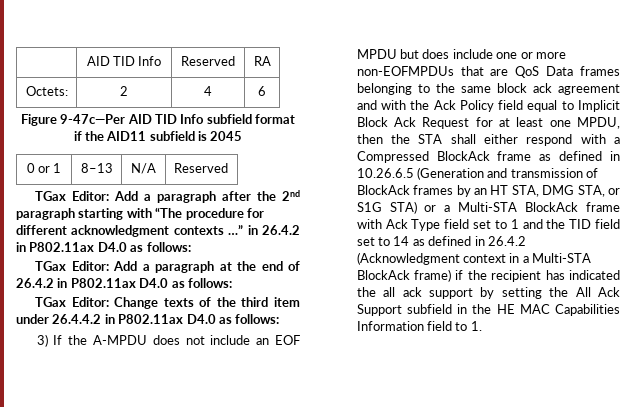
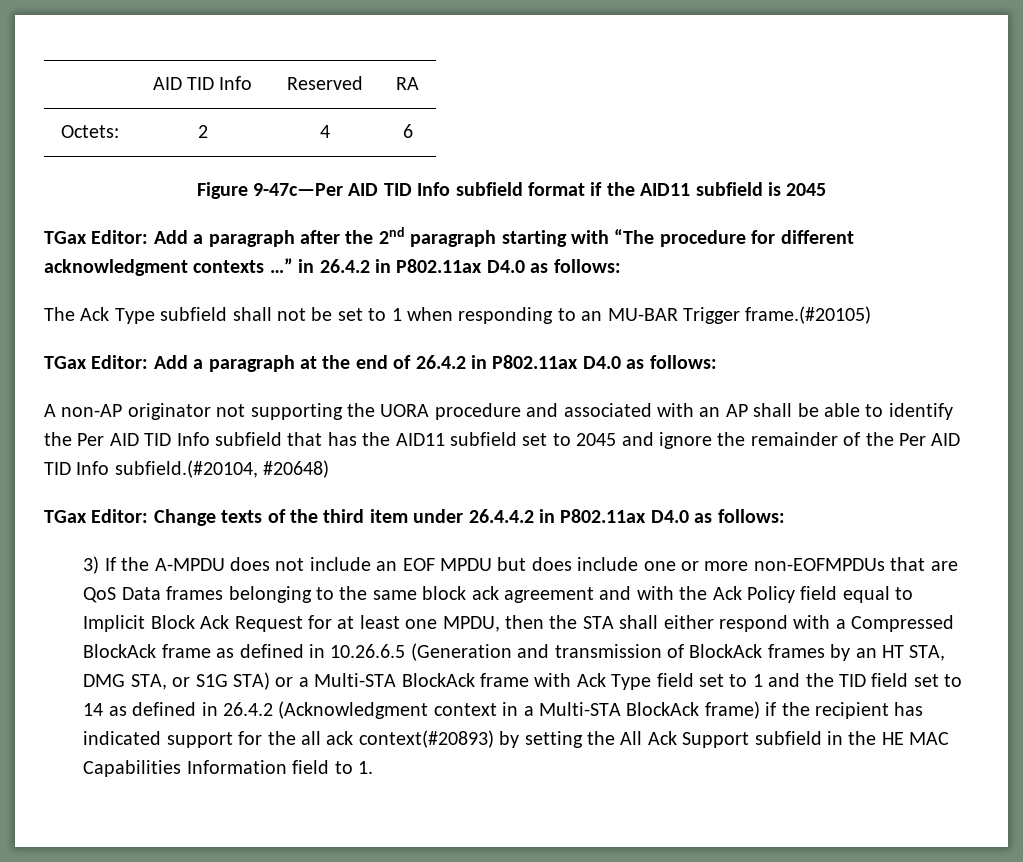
- 0 or 1 | 8–13 | N/A | Reserved
+ The Ack Type subfield shall not be set to 1 when responding to an MU-BAR Trigger frame.(#20105)
+ A non-AP originator not supporting the UORA procedure and associated with an AP shall be able to identify the Per AID TID Info subfield that has the AID11 subfield set to 2045 and ignore the remainder of the Per AID TID Info subfield.(#20104, #20648)
- 3) If the A-MPDU does not include an EOF MPDU but does include one or more non-EOFMPDUs that are QoS Data frames belonging to the same block ack agreement and with the Ack Policy field equal to Implicit Block Ack Request for at least one MPDU, then the STA shall either respond with a Compressed BlockAck frame as defined in 10.26.6.5 (Generation and transmission of BlockAck frames by an HT STA, DMG STA, or S1G STA) or a Multi-STA BlockAck frame with Ack Type field set to 1 and the TID field set to 14 as defined in 26.4.2 (Acknowledgment context in a Multi-STA BlockAck frame) if the recipient has indicated the all ack support by setting the All Ack Support subfield in the HE MAC Capabilities Information field to 1.
+ 3) If the A-MPDU does not include an EOF MPDU but does include one or more non-EOFMPDUs that are QoS Data frames belonging to the same block ack agreement and with the Ack Policy field equal to Implicit Block Ack Request for at least one MPDU, then the STA shall either respond with a Compressed BlockAck frame as defined in 10.26.6.5 (Generation and transmission of BlockAck frames by an HT STA, DMG STA, or S1G STA) or a Multi-STA BlockAck frame with Ack Type field set to 1 and the TID field set to 14 as defined in 26.4.2 (Acknowledgment context in a Multi-STA BlockAck frame) if the recipient has indicated support for the all ack context(#20893) by setting the All Ack Support subfield in the HE MAC Capabilities Information field to 1.

